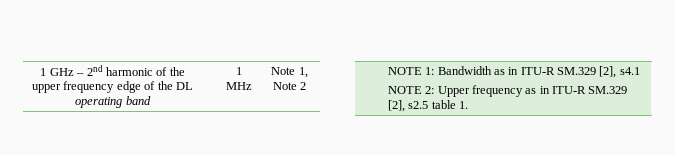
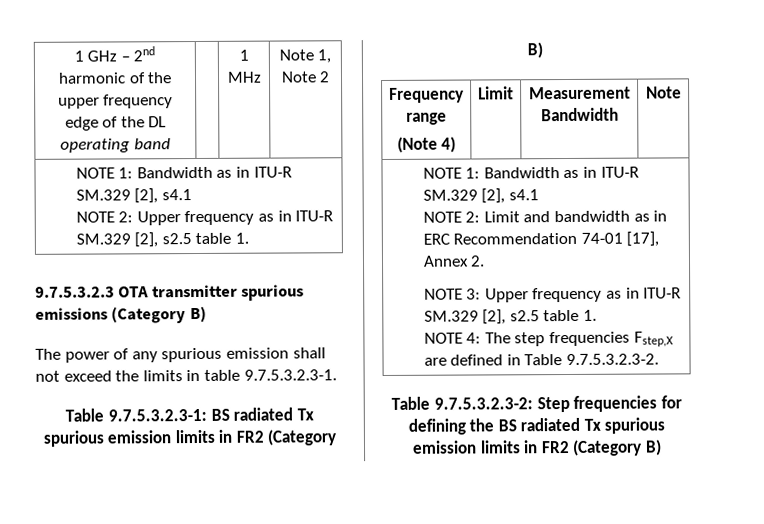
+ 9.7.5.3.2.3 OTA transmitter spurious emissions (Category B)
+ The power of any spurious emission shall not exceed the limits in table 9.7.5.3.2.3-1.
+ Table 9.7.5.3.2.3-1: BS radiated Tx spurious emission limits in FR2 (Category B)
+ Frequency range
+ (Note 4) | Limit | Measurement Bandwidth | Note
+ NOTE 1: Bandwidth as in ITU-R SM.329 [2], s4.1
+ NOTE 2: Limit and bandwidth as in ERC Recommendation 74-01 [17], Annex 2.
+ NOTE 3: Upper frequency as in ITU-R SM.329 [2], s2.5 table 1.
+ NOTE 4: The step frequencies Fstep,X are defined in Table 9.7.5.3.2.3-2.
+ Table 9.7.5.3.2.3-2: Step frequencies for defining the BS radiated Tx spurious emission limits in FR2 (Category B)

